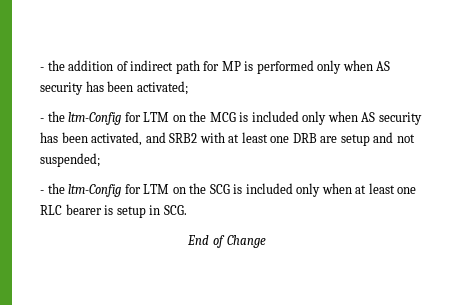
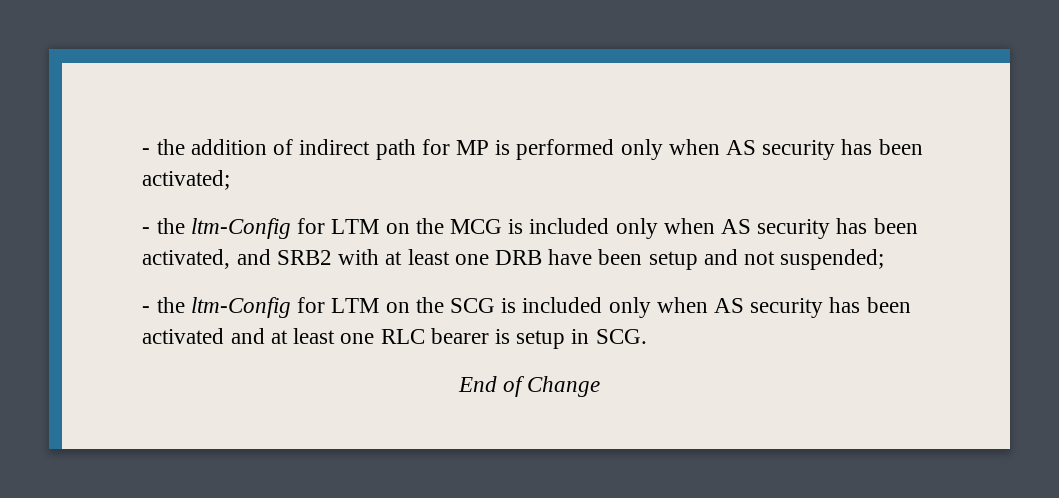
- - the ltm-Config for LTM on the MCG is included only when AS security has been activated, and SRB2 with at least one DRB are setup and not suspended;
+ - the ltm-Config for LTM on the MCG is included only when AS security has been activated, and SRB2 with at least one DRB have been setup and not suspended;
- - the ltm-Config for LTM on the SCG is included only when at least one RLC bearer is setup in SCG.
+ - the ltm-Config for LTM on the SCG is included only when AS security has been activated and at least one RLC bearer is setup in SCG.

